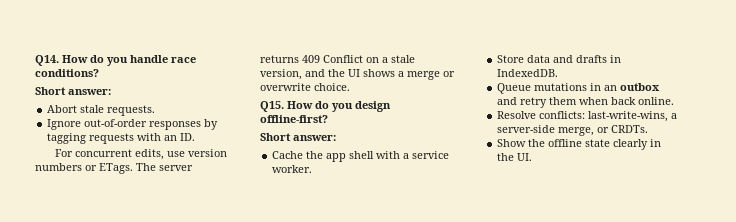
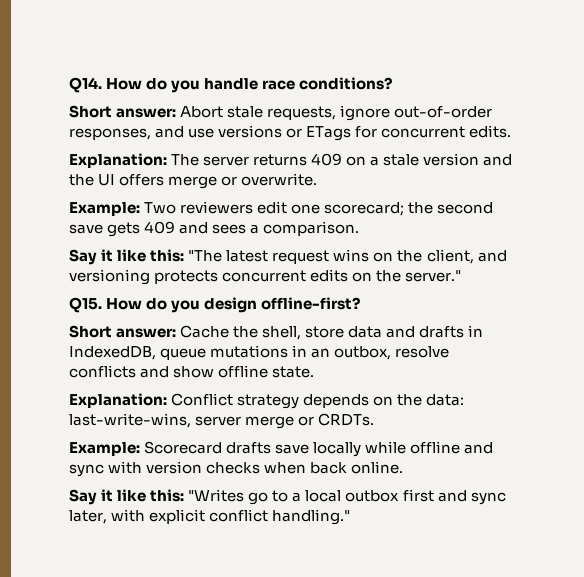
  Q14. How do you handle race conditions?
- Short answer:
- Abort stale requests.
- Ignore out-of-order responses by tagging requests with an ID.
- For concurrent edits, use version numbers or ETags. The server returns 409 Conflict on a stale version, and the UI shows a merge or overwrite choice.
+ Short answer: Abort stale requests, ignore out-of-order responses, and use versions or ETags for concurrent edits.
+ Explanation: The server returns 409 on a stale version and the UI offers merge or overwrite.
+ Example: Two reviewers edit one scorecard; the second save gets 409 and sees a comparison.
+ Say it like this: "The latest request wins on the client, and versioning protects concurrent edits on the server."
  Q15. How do you design offline-first?
- Short answer:
- Cache the app shell with a service worker.
- Store data and drafts in IndexedDB.
- Queue mutations in an outbox and retry them when back online.
- Resolve conflicts: last-write-wins, a server-side merge, or CRDTs.
- Show the offline state clearly in the UI.
+ Short answer: Cache the shell, store data and drafts in IndexedDB, queue mutations in an outbox, resolve conflicts and show offline state.
+ Explanation: Conflict strategy depends on the data: last-write-wins, server merge or CRDTs.
+ Example: Scorecard drafts save locally while offline and sync with version checks when back online.
+ Say it like this: "Writes go to a local outbox first and sync later, with explicit conflict handling."

